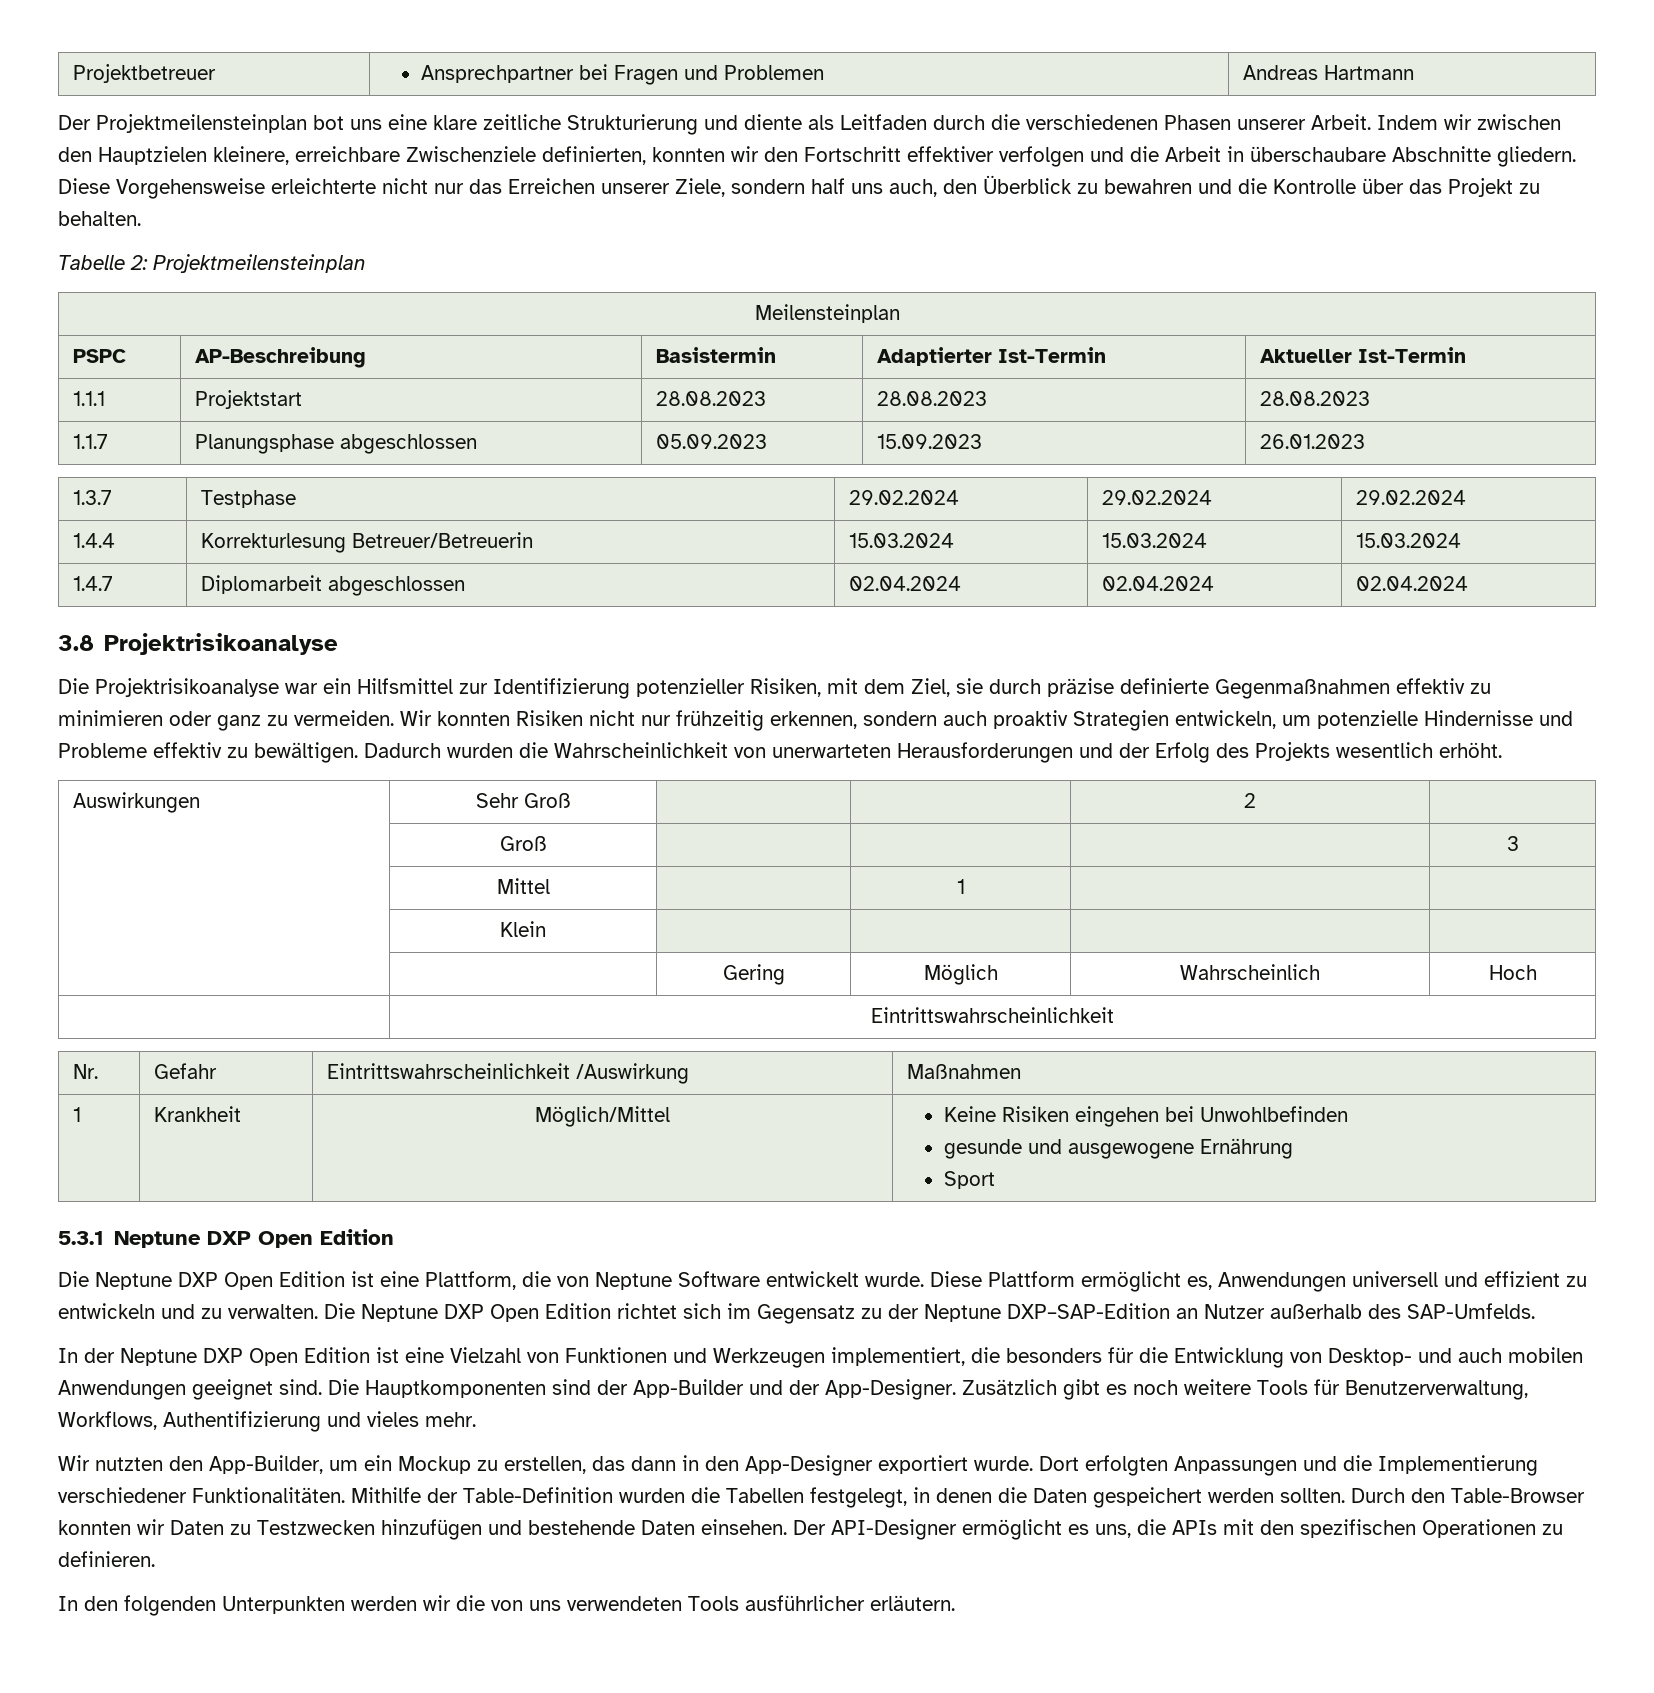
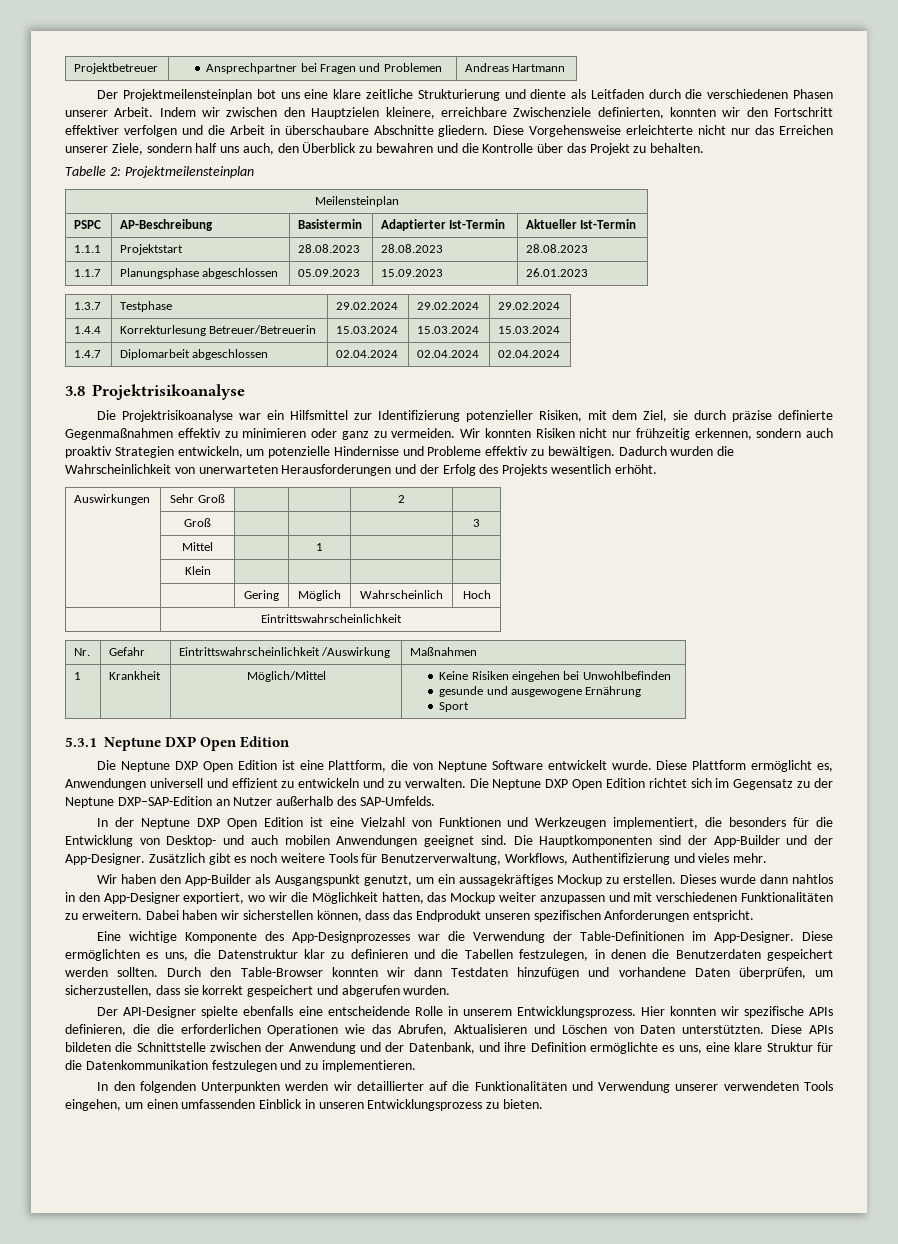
- Wir nutzten den App-Builder, um ein Mockup zu erstellen, das dann in den App-Designer exportiert wurde. Dort erfolgten Anpassungen und die Implementierung verschiedener Funktionalitäten. Mithilfe der Table-Definition wurden die Tabellen festgelegt, in denen die Daten gespeichert werden sollten.
+ Wir haben den App-Builder als Ausgangspunkt genutzt, um ein aussagekräftiges Mockup zu erstellen. Dieses wurde dann nahtlos in den App-Designer exportiert, wo wir die Möglichkeit hatten, das Mockup weiter anzupassen und mit verschiedenen Funktionalitäten zu erweitern. Dabei haben wir sicherstellen können, dass das Endprodukt unseren spezifischen Anforderungen entspricht.
+ Eine wichtige Komponente des App-Designprozesses war die Verwendung der Table-Definitionen im App-Designer. Diese ermöglichten es uns, die Datenstruktur klar zu definieren und die Tabellen festzulegen, in denen die Benutzerdaten gespeichert werden sollten.
- Durch den Table-Browser konnten wir Daten zu Testzwecken hinzufügen und bestehende Daten einsehen. Der API-Designer ermöglicht es uns, die APIs mit den spezifischen Operationen zu definieren.
+ Durch den Table-Browser konnten wir dann Testdaten hinzufügen und vorhandene Daten überprüfen, um sicherzustellen, dass sie korrekt gespeichert und abgerufen wurden.
+ Der API-Designer spielte ebenfalls eine entscheidende Rolle in unserem Entwicklungsprozess. Hier konnten wir spezifische APIs definieren, die die erforderlichen Operationen wie das Abrufen, Aktualisieren und Löschen von Daten unterstützten. Diese APIs bildeten die Schnittstelle zwischen der Anwendung und der Datenbank, und ihre Definition ermöglichte es uns, eine klare Struktur für die Datenkommunikation festzulegen und zu implementieren.
- In den folgenden Unterpunkten werden wir die von uns verwendeten Tools ausführlicher erläutern.
+ In den folgenden Unterpunkten werden wir detaillierter auf die Funktionalitäten und Verwendung unserer verwendeten Tools eingehen, um einen umfassenden Einblick in unseren Entwicklungsprozess zu bieten.

